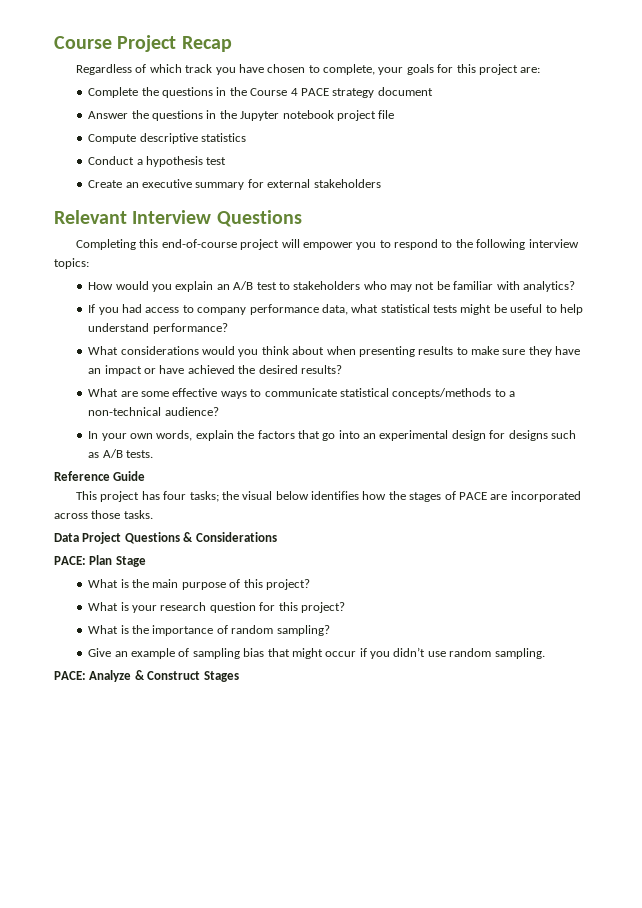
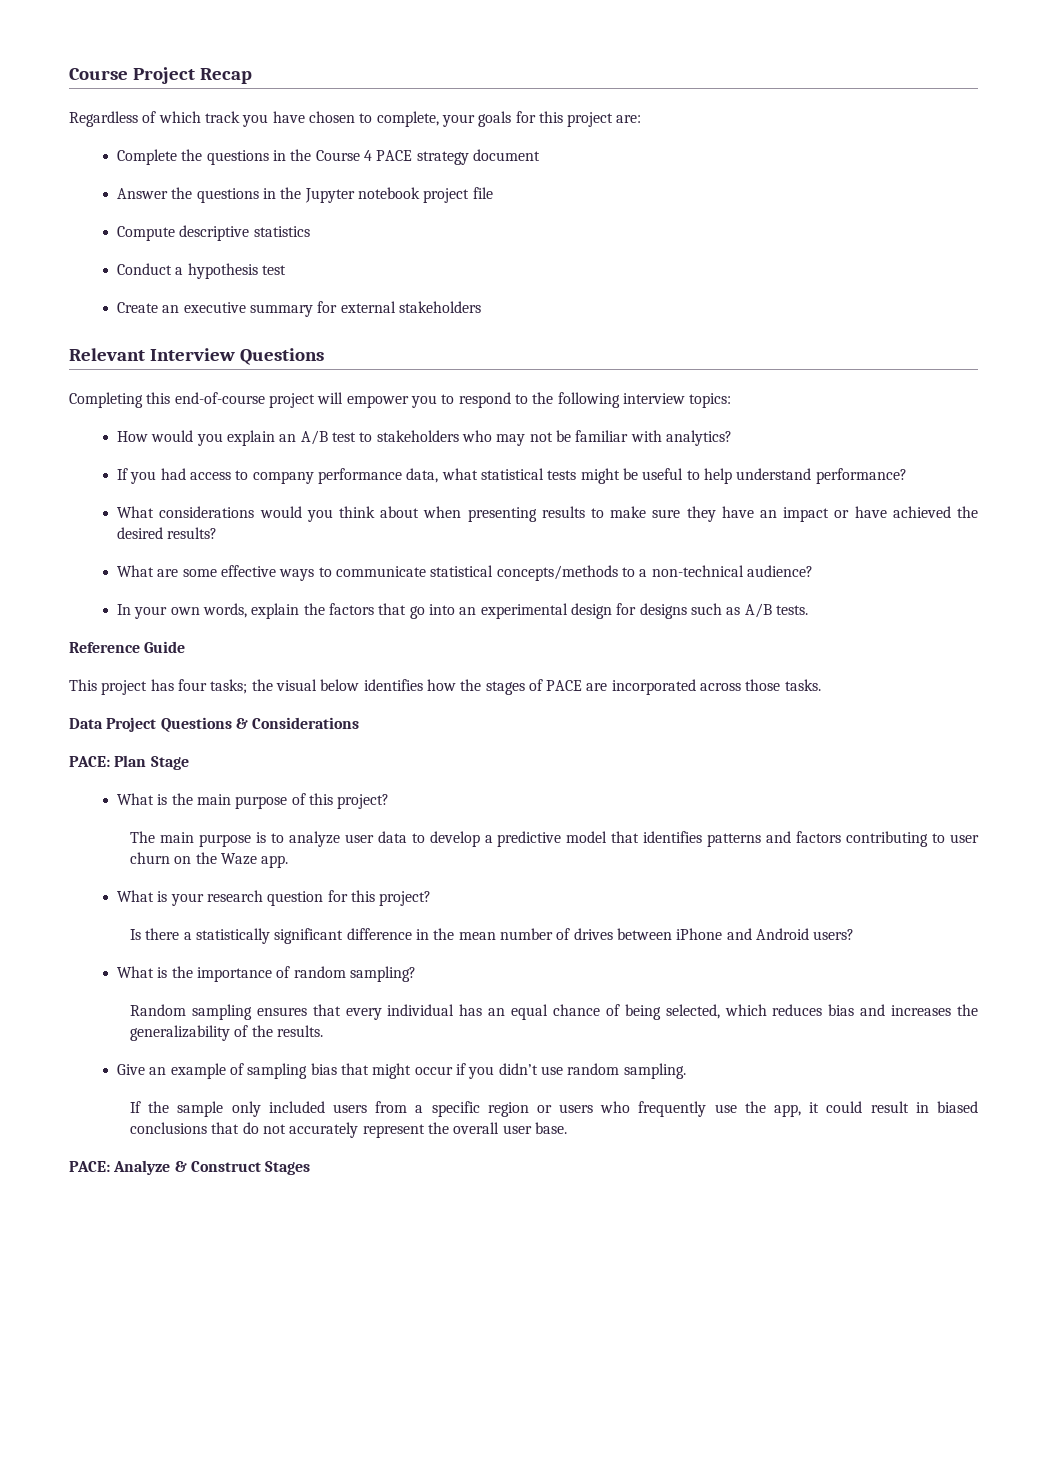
+ The main purpose is to analyze user data to develop a predictive model that identifies patterns and factors contributing to user churn on the Waze app.
+ Is there a statistically significant difference in the mean number of drives between iPhone and Android users?
+ Random sampling ensures that every individual has an equal chance of being selected, which reduces bias and increases the generalizability of the results.
+ If the sample only included users from a specific region or users who frequently use the app, it could result in biased conclusions that do not accurately represent the overall user base.

